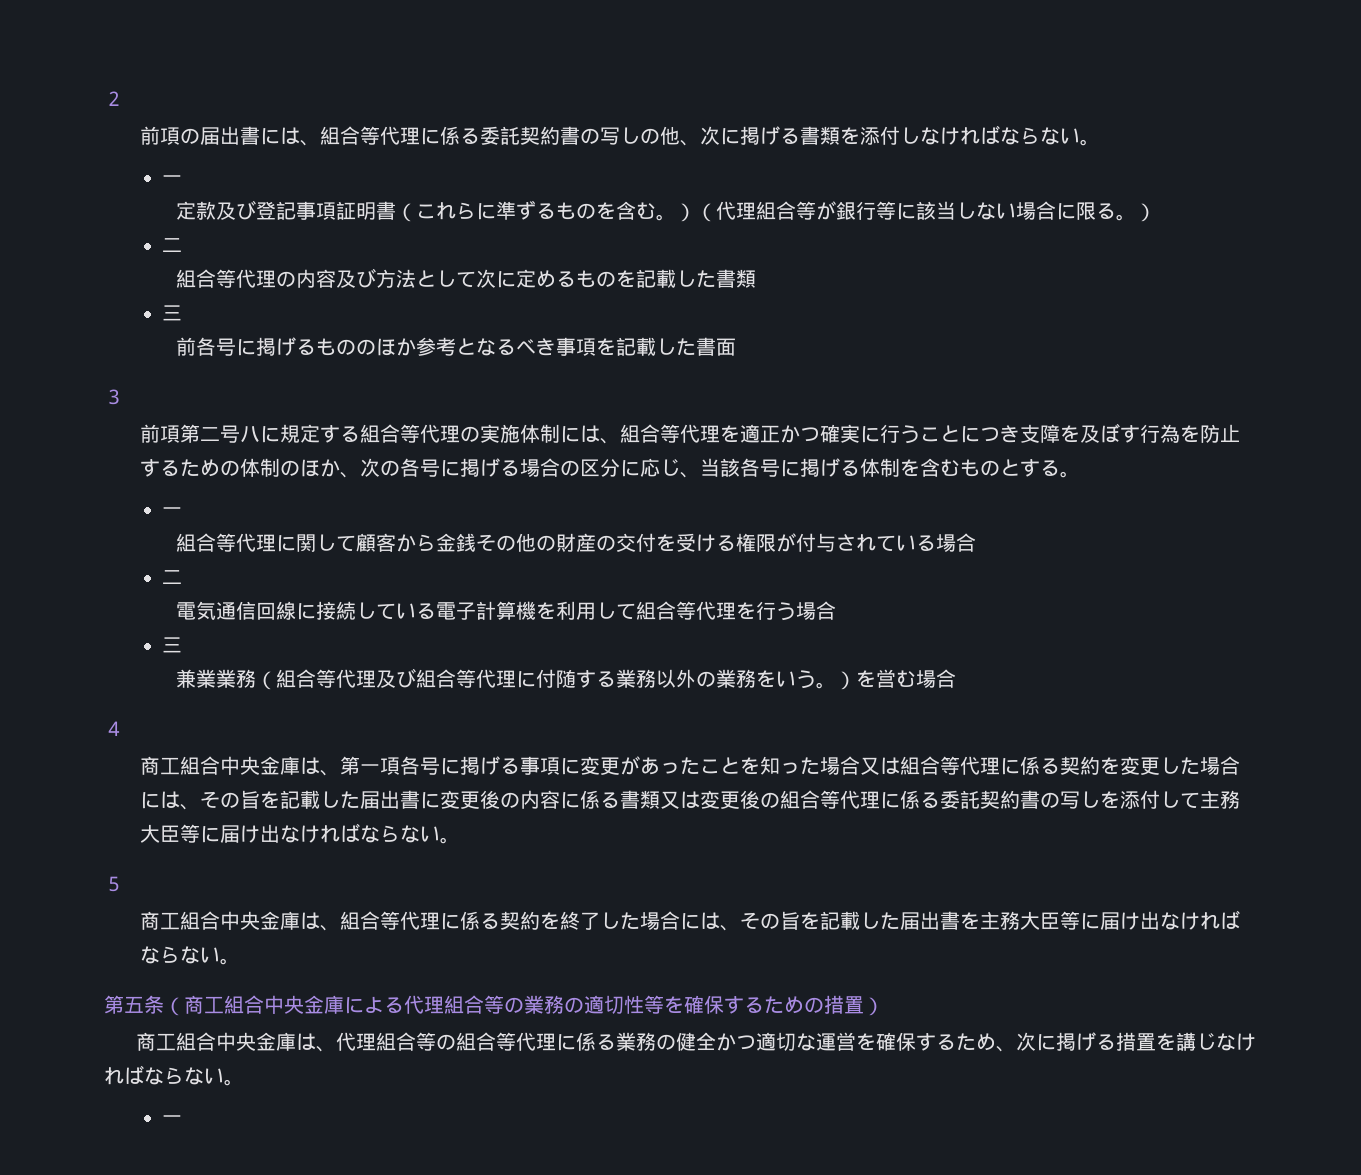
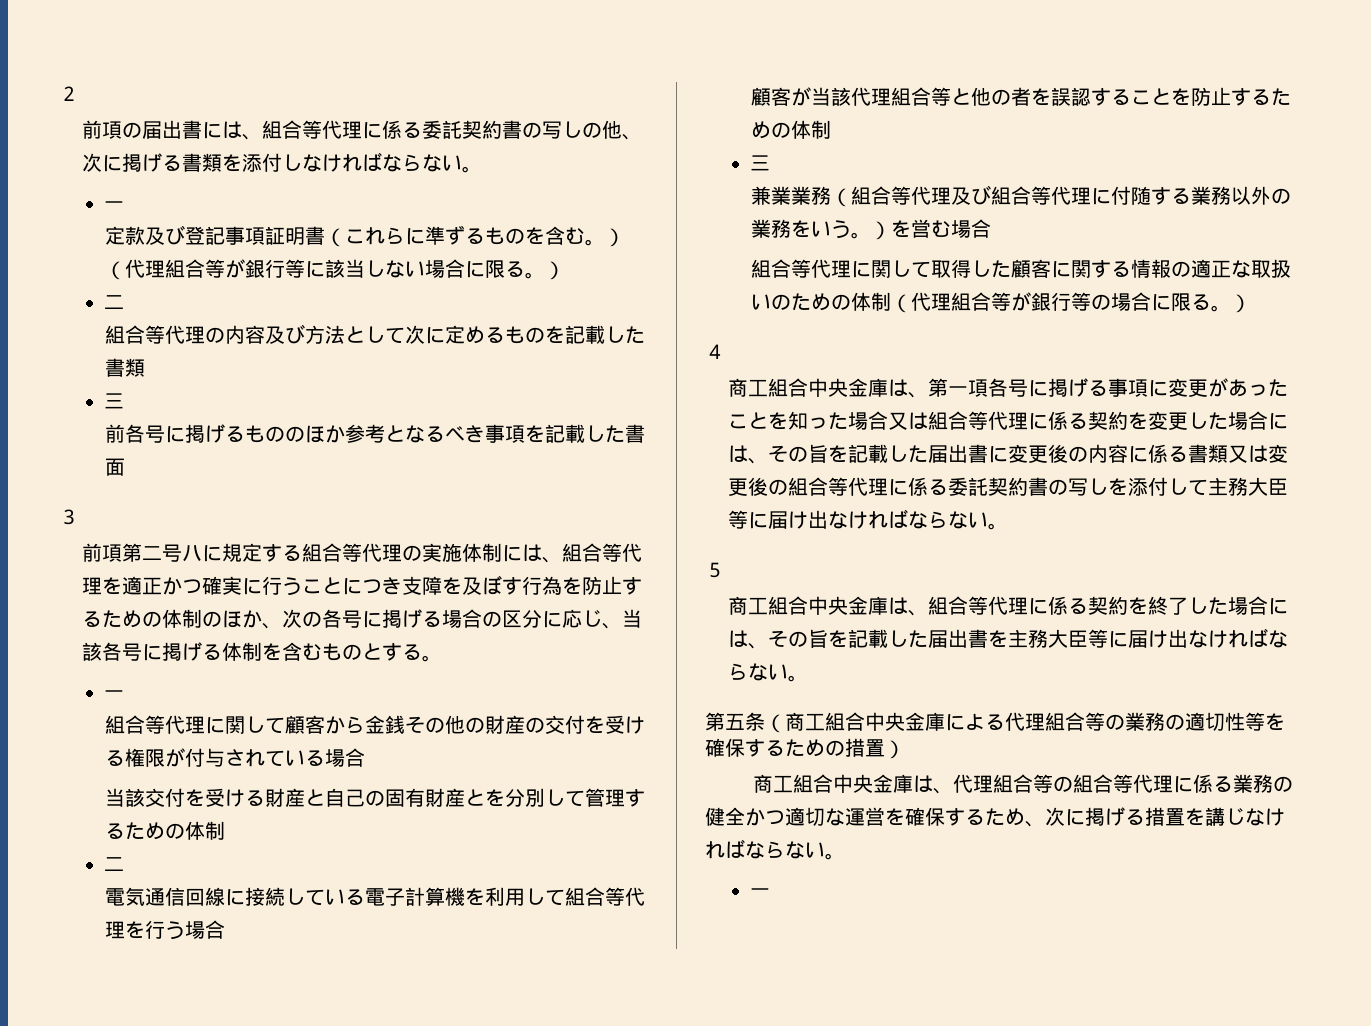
+ 当該交付を受ける財産と自己の固有財産とを分別して管理するための体制
+ 顧客が当該代理組合等と他の者を誤認することを防止するための体制
+ 組合等代理に関して取得した顧客に関する情報の適正な取扱いのための体制（代理組合等が銀行等の場合に限る。）

